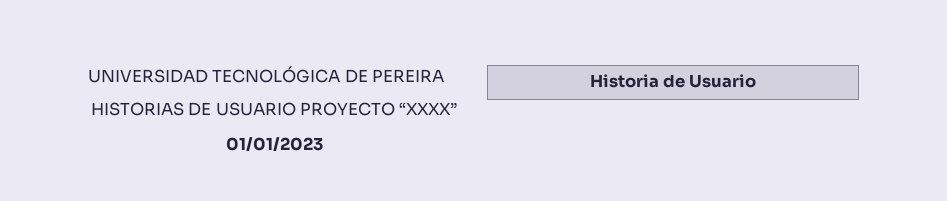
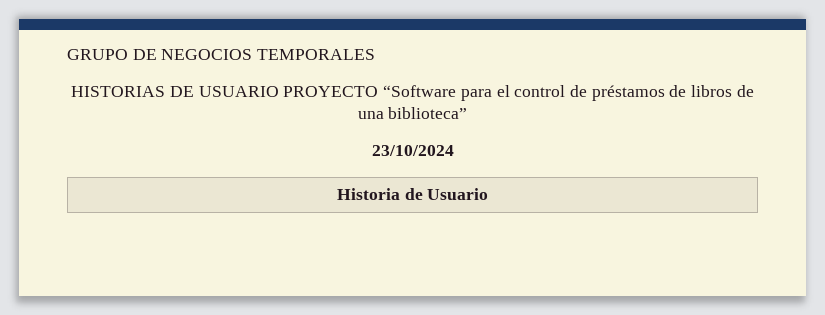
- UNIVERSIDAD TECNOLÓGICA DE PEREIRA
+ GRUPO DE NEGOCIOS TEMPORALES
- HISTORIAS DE USUARIO PROYECTO “XXXX”
- 01/01/2023
+ HISTORIAS DE USUARIO PROYECTO “Software para el control de préstamos de libros de una biblioteca”
+ 23/10/2024

